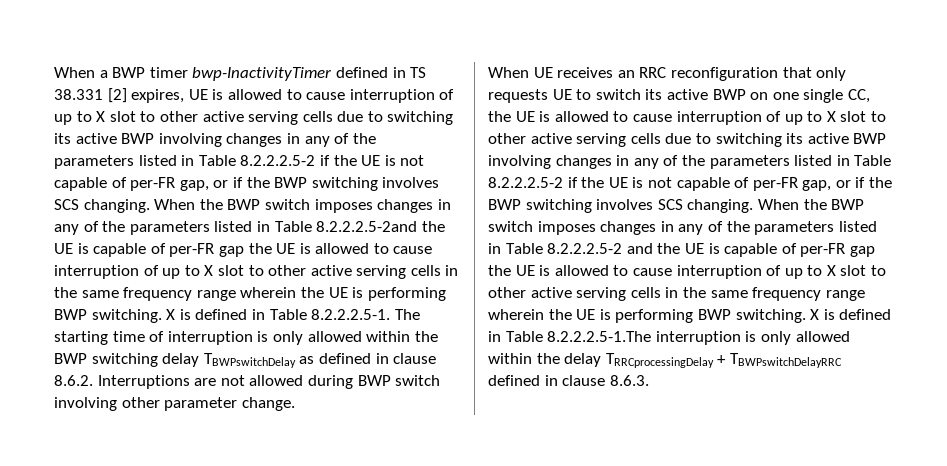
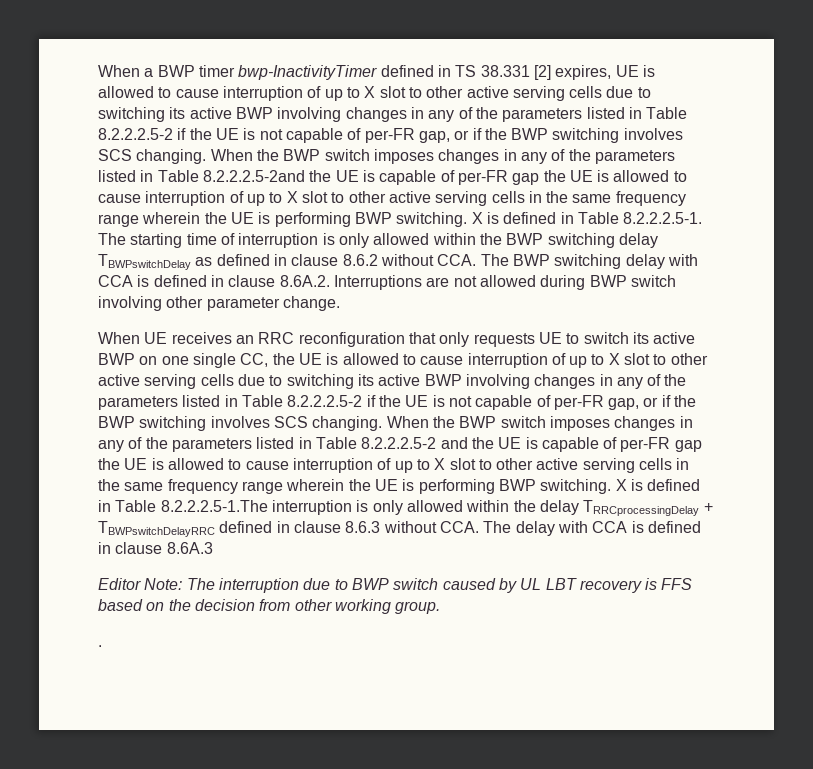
- X is defined in Table 8.2.2.2.5-1. The starting time of interruption is only allowed within the BWP switching delay TBWPswitchDelay as defined in clause 8.6.2. Interruptions are not allowed during BWP switch involving other parameter change.
+ X is defined in Table 8.2.2.2.5-1. The starting time of interruption is only allowed within the BWP switching delay TBWPswitchDelay as defined in clause 8.6.2 without CCA. The BWP switching delay with CCA is defined in clause 8.6A.2. Interruptions are not allowed during BWP switch involving other parameter change.
- X is defined in Table 8.2.2.2.5-1.The interruption is only allowed within the delay TRRCprocessingDelay + TBWPswitchDelayRRC defined in clause 8.6.3.
+ X is defined in Table 8.2.2.2.5-1.The interruption is only allowed within the delay TRRCprocessingDelay + TBWPswitchDelayRRC defined in clause 8.6.3 without CCA. The delay with CCA is defined in clause 8.6A.3
+ Editor Note: The interruption due to BWP switch caused by UL LBT recovery is FFS based on the decision from other working group.
+ .

